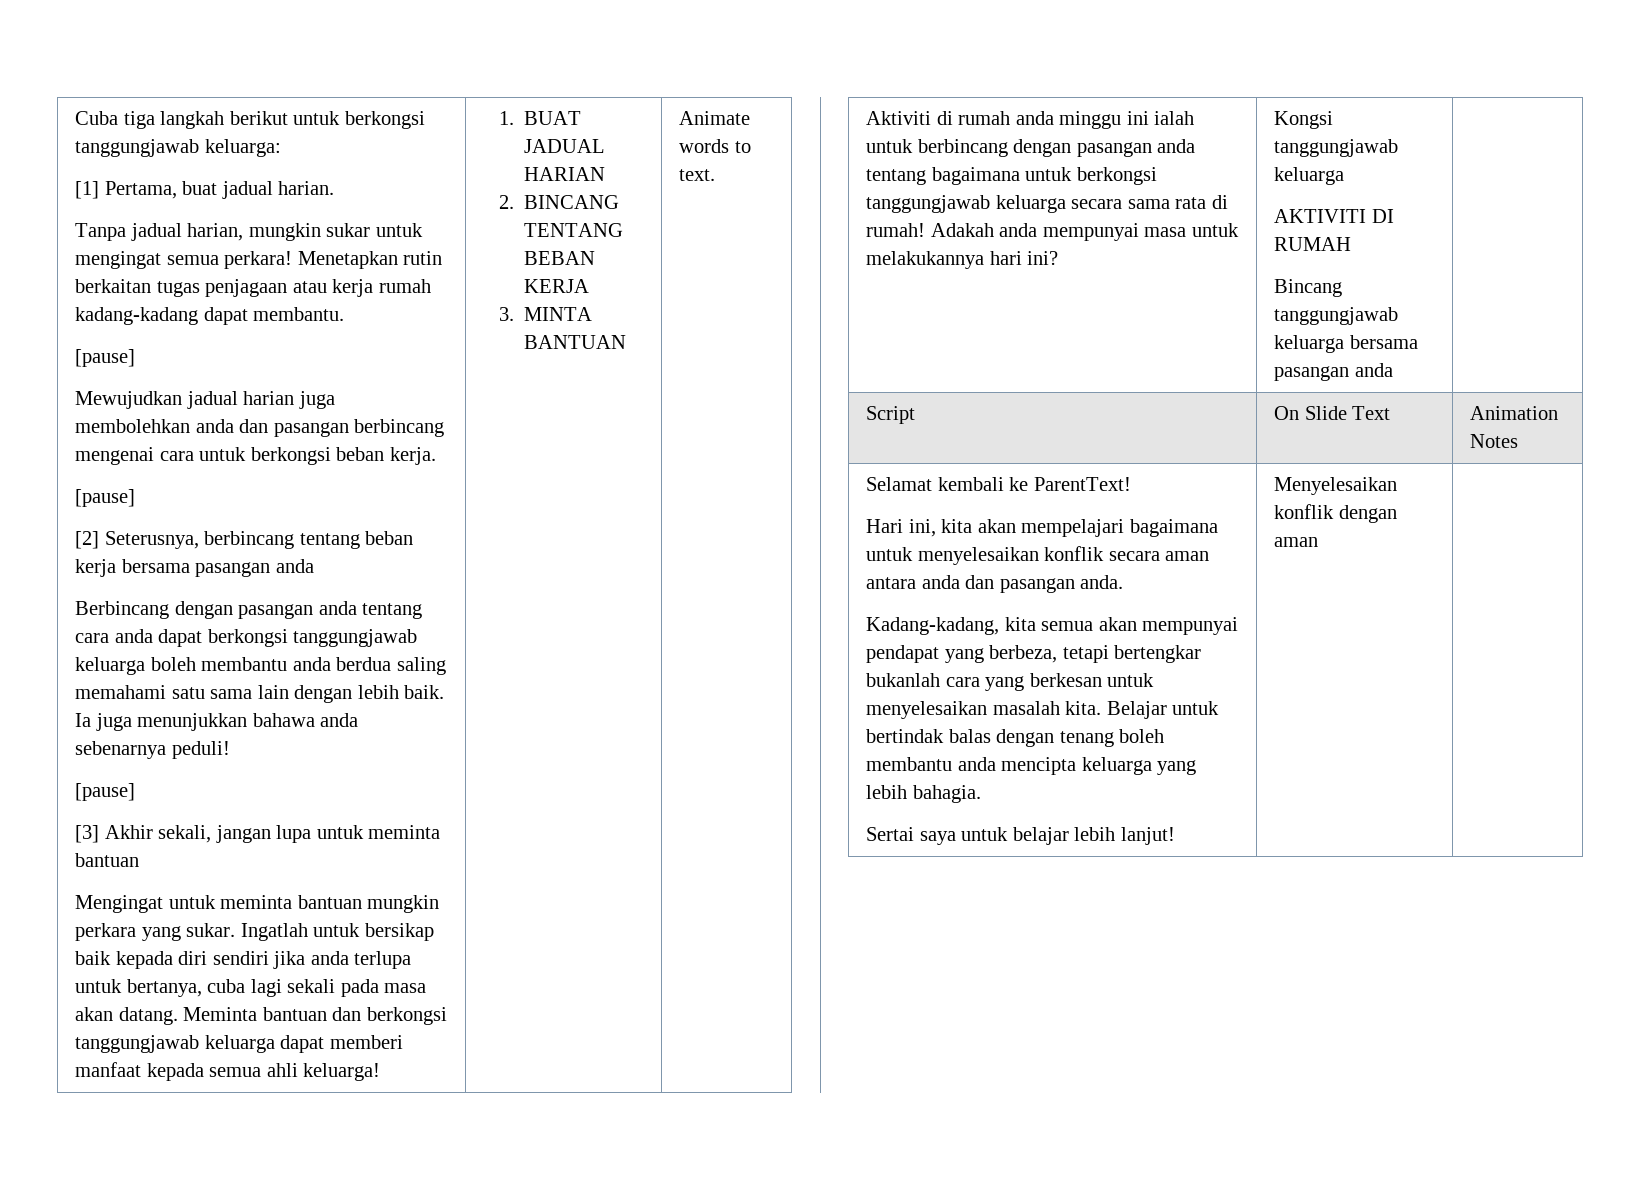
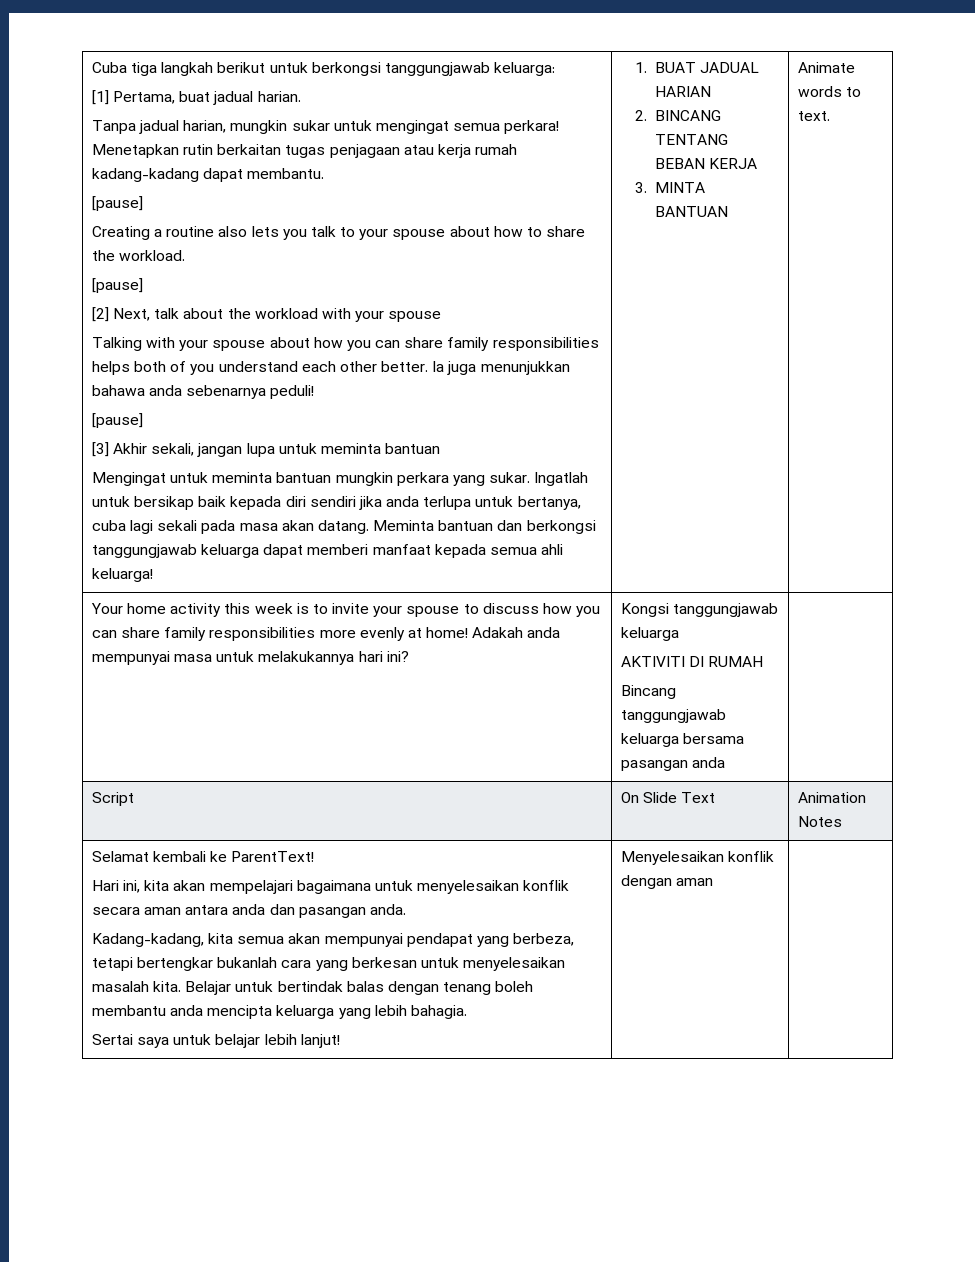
- Mewujudkan jadual harian juga membolehkan anda dan pasangan berbincang mengenai cara untuk berkongsi beban kerja.
+ Creating a routine also lets you talk to your spouse about how to share the workload.
  [pause]
- [2] Seterusnya, berbincang tentang beban kerja bersama pasangan anda
- Berbincang dengan pasangan anda tentang cara anda dapat berkongsi tanggungjawab keluarga boleh membantu anda berdua saling memahami satu sama lain dengan lebih baik.
+ [2] Next, talk about the workload with your spouse
+ Talking with your spouse about how you can share family responsibilities helps both of you understand each other better.
- Aktiviti di rumah anda minggu ini ialah untuk berbincang dengan pasangan anda tentang bagaimana untuk berkongsi tanggungjawab keluarga secara sama rata di rumah!
+ Your home activity this week is to invite your spouse to discuss how you can share family responsibilities more evenly at home!

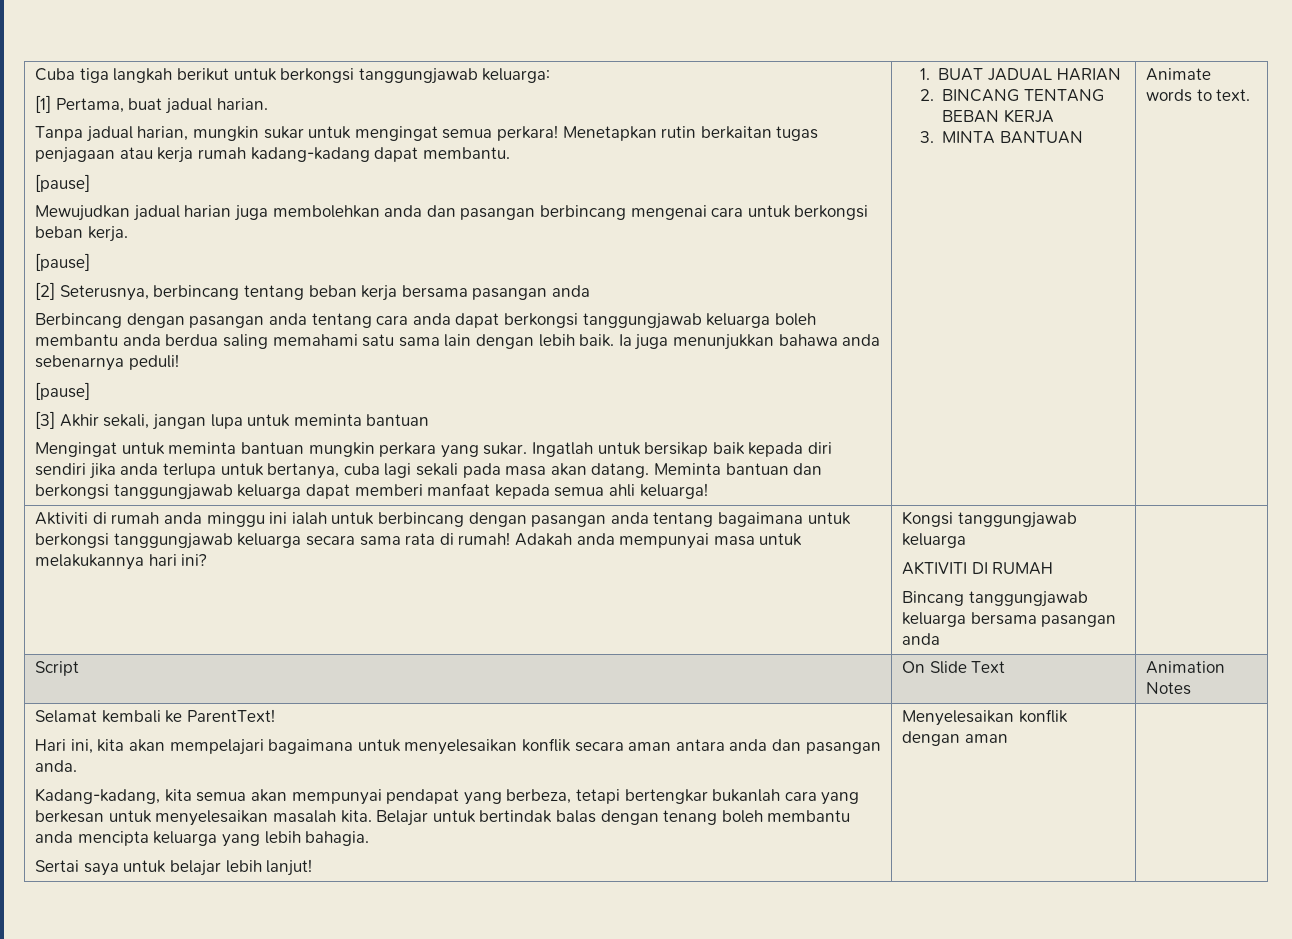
- Creating a routine also lets you talk to your spouse about how to share the workload.
+ Mewujudkan jadual harian juga membolehkan anda dan pasangan berbincang mengenai cara untuk berkongsi beban kerja.
  [pause]
- [2] Next, talk about the workload with your spouse
- Talking with your spouse about how you can share family responsibilities helps both of you understand each other better.
+ [2] Seterusnya, berbincang tentang beban kerja bersama pasangan anda
+ Berbincang dengan pasangan anda tentang cara anda dapat berkongsi tanggungjawab keluarga boleh membantu anda berdua saling memahami satu sama lain dengan lebih baik.
- Your home activity this week is to invite your spouse to discuss how you can share family responsibilities more evenly at home!
+ Aktiviti di rumah anda minggu ini ialah untuk berbincang dengan pasangan anda tentang bagaimana untuk berkongsi tanggungjawab keluarga secara sama rata di rumah!

